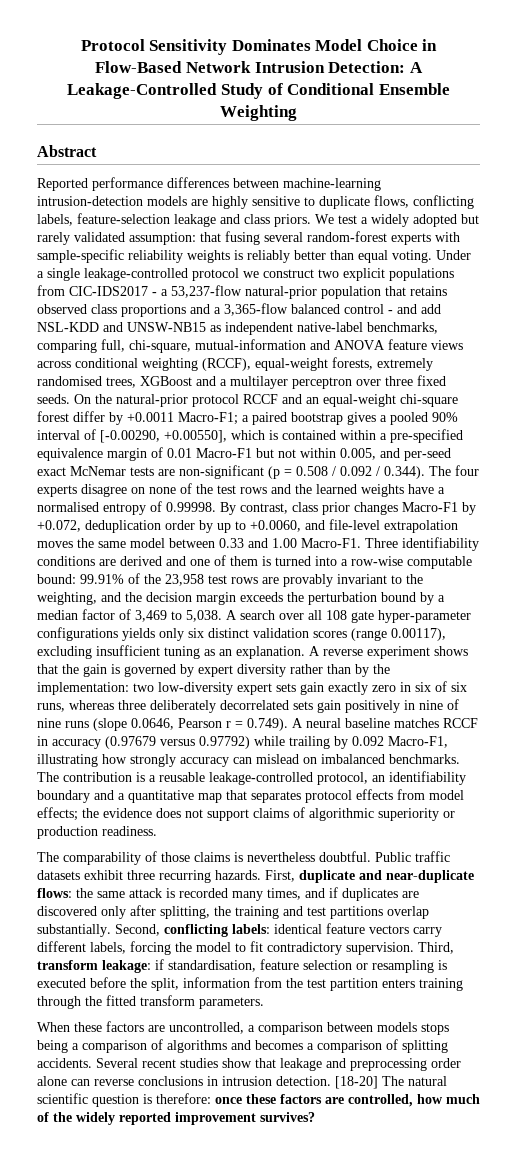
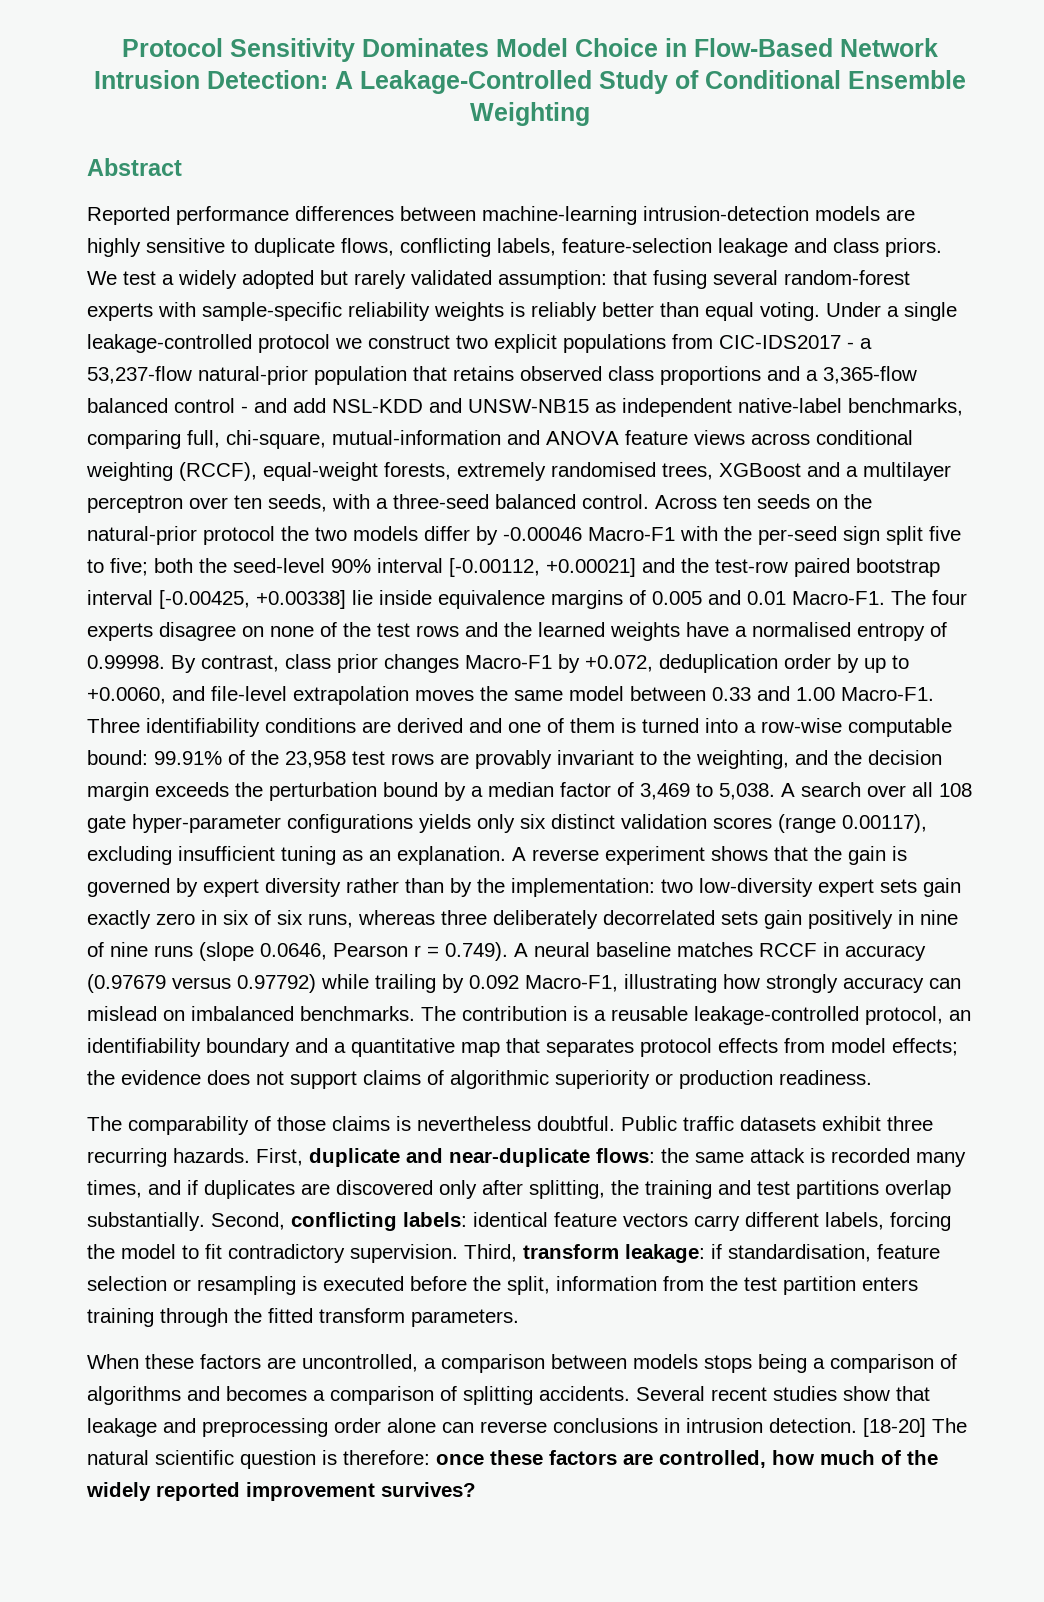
- Under a single leakage-controlled protocol we construct two explicit populations from CIC-IDS2017 - a 53,237-flow natural-prior population that retains observed class proportions and a 3,365-flow balanced control - and add NSL-KDD and UNSW-NB15 as independent native-label benchmarks, comparing full, chi-square, mutual-information and ANOVA feature views across conditional weighting (RCCF), equal-weight forests, extremely randomised trees, XGBoost and a multilayer perceptron over three fixed seeds. On the natural-prior protocol RCCF and an equal-weight chi-square forest differ by +0.0011 Macro-F1; a paired bootstrap gives a pooled 90% interval of [-0.00290, +0.00550], which is contained within a pre-specified equivalence margin of 0.01 Macro-F1 but not within 0.005, and per-seed exact McNemar tests are non-significant (p = 0.508 / 0.092 / 0.344). The four experts disagree on none of the test rows and the learned weights have a normalised entropy of 0.99998. By contrast, class prior changes Macro-F1 by +0.072, deduplication order by up to +0.0060, and file-level extrapolation moves the same model between 0.33 and 1.00 Macro-F1.
+ Under a single leakage-controlled protocol we construct two explicit populations from CIC-IDS2017 - a 53,237-flow natural-prior population that retains observed class proportions and a 3,365-flow balanced control - and add NSL-KDD and UNSW-NB15 as independent native-label benchmarks, comparing full, chi-square, mutual-information and ANOVA feature views across conditional weighting (RCCF), equal-weight forests, extremely randomised trees, XGBoost and a multilayer perceptron over ten seeds, with a three-seed balanced control. Across ten seeds on the natural-prior protocol the two models differ by -0.00046 Macro-F1 with the per-seed sign split five to five; both the seed-level 90% interval [-0.00112, +0.00021] and the test-row paired bootstrap interval [-0.00425, +0.00338] lie inside equivalence margins of 0.005 and 0.01 Macro-F1. The four experts disagree on none of the test rows and the learned weights have a normalised entropy of 0.99998. By contrast, class prior changes Macro-F1 by +0.072, deduplication order by up to +0.0060, and file-level extrapolation moves the same model between 0.33 and 1.00 Macro-F1.

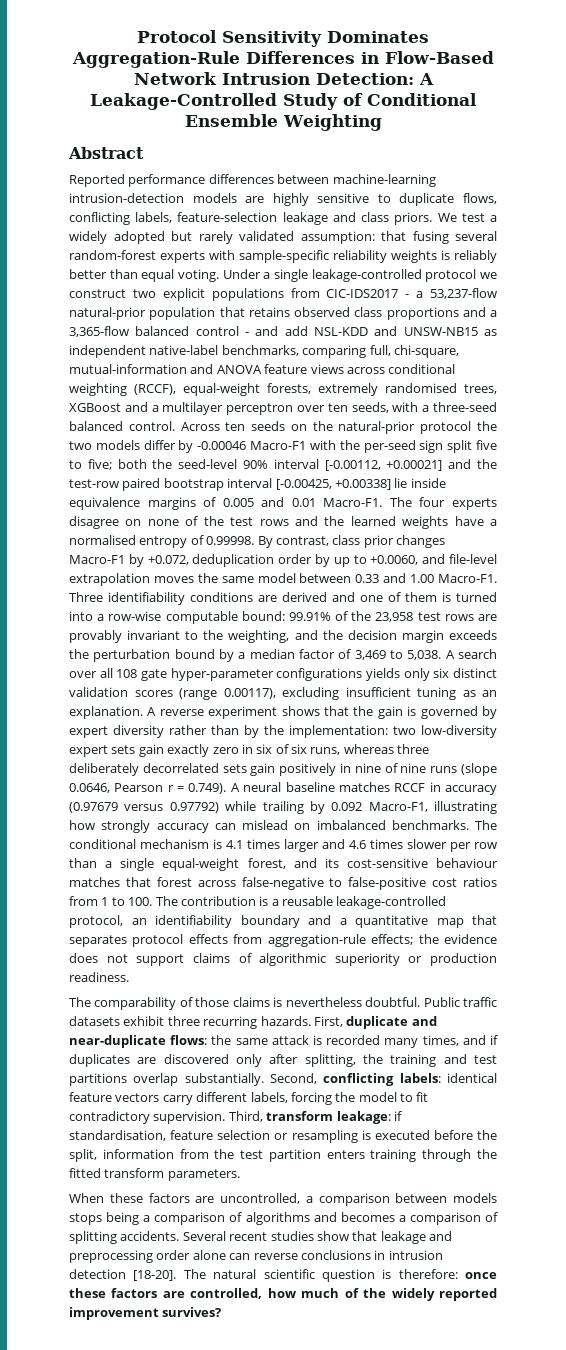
- Protocol Sensitivity Dominates Model Choice in Flow-Based Network Intrusion Detection: A Leakage-Controlled Study of Conditional Ensemble Weighting
+ Protocol Sensitivity Dominates Aggregation-Rule Differences in Flow-Based Network Intrusion Detection: A Leakage-Controlled Study of Conditional Ensemble Weighting
- The contribution is a reusable leakage-controlled protocol, an identifiability boundary and a quantitative map that separates protocol effects from model effects; the evidence does not support claims of algorithmic superiority or production readiness.
+ The conditional mechanism is 4.1 times larger and 4.6 times slower per row than a single equal-weight forest, and its cost-sensitive behaviour matches that forest across false-negative to false-positive cost ratios from 1 to 100. The contribution is a reusable leakage-controlled protocol, an identifiability boundary and a quantitative map that separates protocol effects from aggregation-rule effects; the evidence does not support claims of algorithmic superiority or production readiness.
- Several recent studies show that leakage and preprocessing order alone can reverse conclusions in intrusion detection. [18-20] The natural scientific question is therefore: once these factors are controlled, how much of the widely reported improvement survives?
+ Several recent studies show that leakage and preprocessing order alone can reverse conclusions in intrusion detection [18-20]. The natural scientific question is therefore: once these factors are controlled, how much of the widely reported improvement survives?

